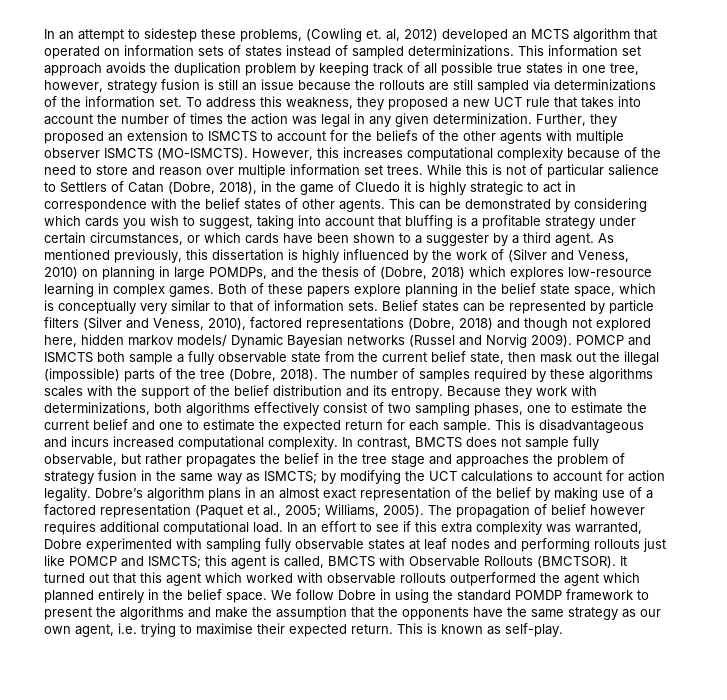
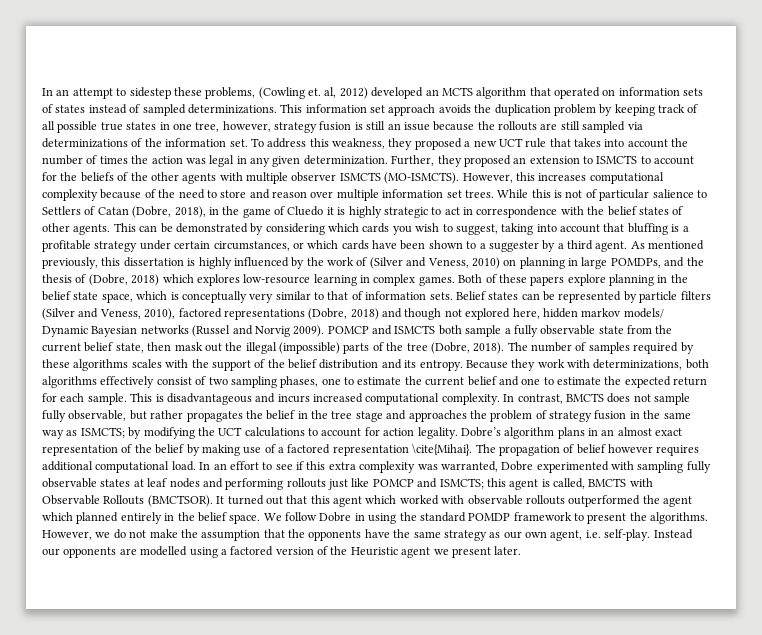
- Dobre’s algorithm plans in an almost exact representation of the belief by making use of a factored representation (Paquet et al., 2005; Williams, 2005).
+ Dobre’s algorithm plans in an almost exact representation of the belief by making use of a factored representation \cite{Mihai}.
- We follow Dobre in using the standard POMDP framework to present the algorithms and make the assumption that the opponents have the same strategy as our own agent, i.e. trying to maximise their expected return. This is known as self-play.
+ We follow Dobre in using the standard POMDP framework to present the algorithms. However, we do not make the assumption that the opponents have the same strategy as our own agent, i.e. self-play. Instead our opponents are modelled using a factored version of the Heuristic agent we present later.

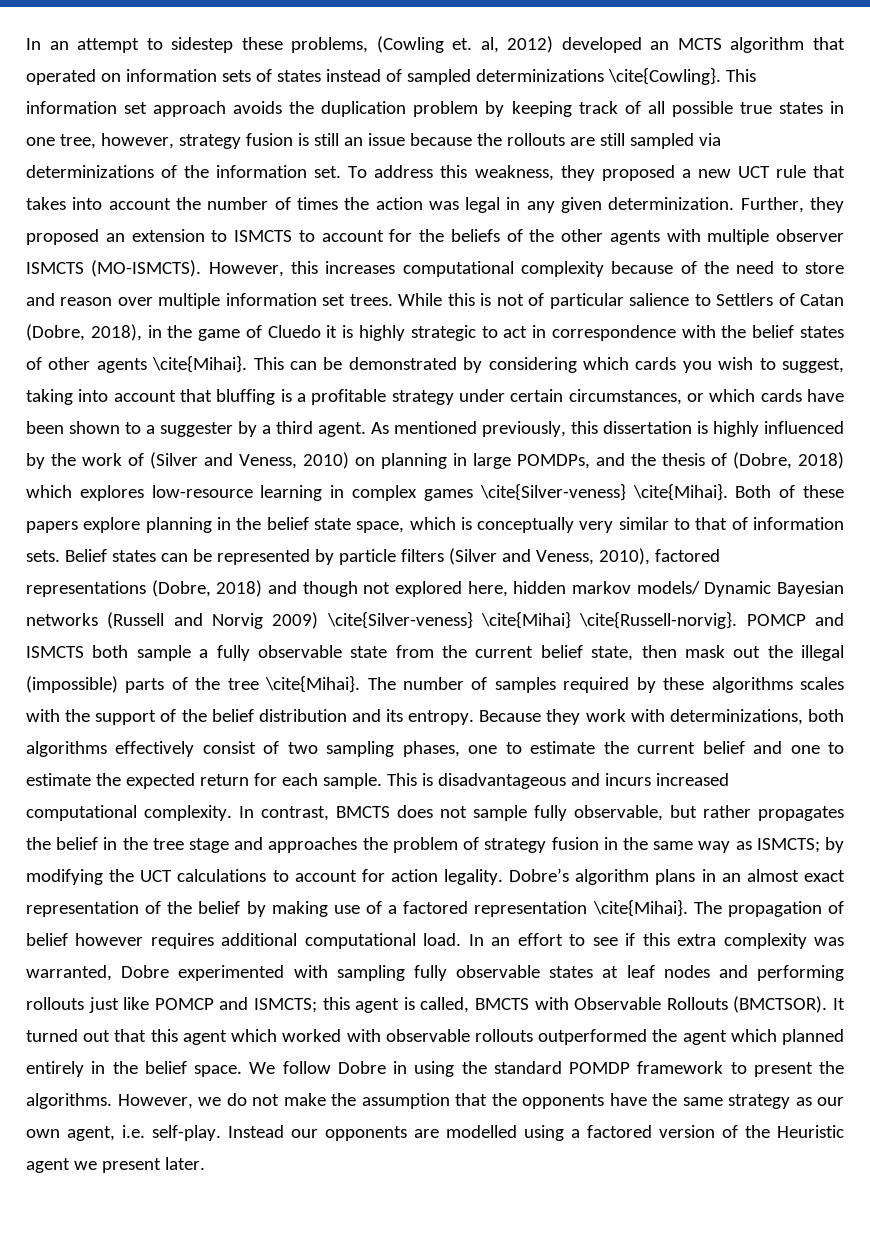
- In an attempt to sidestep these problems, (Cowling et. al, 2012) developed an MCTS algorithm that operated on information sets of states instead of sampled determinizations.
+ In an attempt to sidestep these problems, (Cowling et. al, 2012) developed an MCTS algorithm that operated on information sets of states instead of sampled determinizations \cite{Cowling}.
- While this is not of particular salience to Settlers of Catan (Dobre, 2018), in the game of Cluedo it is highly strategic to act in correspondence with the belief states of other agents.
+ While this is not of particular salience to Settlers of Catan (Dobre, 2018), in the game of Cluedo it is highly strategic to act in correspondence with the belief states of other agents \cite{Mihai}.
- As mentioned previously, this dissertation is highly influenced by the work of (Silver and Veness, 2010) on planning in large POMDPs, and the thesis of (Dobre, 2018) which explores low-resource learning in complex games.
+ As mentioned previously, this dissertation is highly influenced by the work of (Silver and Veness, 2010) on planning in large POMDPs, and the thesis of (Dobre, 2018) which explores low-resource learning in complex games \cite{Silver-veness} \cite{Mihai}.
- Belief states can be represented by particle filters (Silver and Veness, 2010), factored representations (Dobre, 2018) and though not explored here, hidden markov models/ Dynamic Bayesian networks (Russel and Norvig 2009).
+ Belief states can be represented by particle filters (Silver and Veness, 2010), factored representations (Dobre, 2018) and though not explored here, hidden markov models/ Dynamic Bayesian networks (Russell and Norvig 2009) \cite{Silver-veness} \cite{Mihai} \cite{Russell-norvig}.
- POMCP and ISMCTS both sample a fully observable state from the current belief state, then mask out the illegal (impossible) parts of the tree (Dobre, 2018).
+ POMCP and ISMCTS both sample a fully observable state from the current belief state, then mask out the illegal (impossible) parts of the tree \cite{Mihai}.

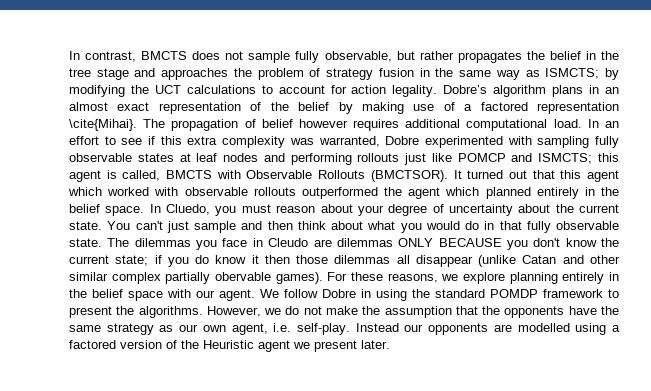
- In an attempt to sidestep these problems, (Cowling et. al, 2012) developed an MCTS algorithm that operated on information sets of states instead of sampled determinizations \cite{Cowling}. This information set approach avoids the duplication problem by keeping track of all possible true states in one tree, however, strategy fusion is still an issue because the rollouts are still sampled via determinizations of the information set. To address this weakness, they proposed a new UCT rule that takes into account the number of times the action was legal in any given determinization. Further, they proposed an extension to ISMCTS to account for the beliefs of the other agents with multiple observer ISMCTS (MO-ISMCTS). However, this increases computational complexity because of the need to store and reason over multiple information set trees. While this is not of particular salience to Settlers of Catan (Dobre, 2018), in the game of Cluedo it is highly strategic to act in correspondence with the belief states of other agents \cite{Mihai}. This can be demonstrated by considering which cards you wish to suggest, taking into account that bluffing is a profitable strategy under certain circumstances, or which cards have been shown to a suggester by a third agent. As mentioned previously, this dissertation is highly influenced by the work of (Silver and Veness, 2010) on planning in large POMDPs, and the thesis of (Dobre, 2018) which explores low-resource learning in complex games \cite{Silver-veness} \cite{Mihai}. Both of these papers explore planning in the belief state space, which is conceptually very similar to that of information sets. Belief states can be represented by particle filters (Silver and Veness, 2010), factored representations (Dobre, 2018) and though not explored here, hidden markov models/ Dynamic Bayesian networks (Russell and Norvig 2009) \cite{Silver-veness} \cite{Mihai} \cite{Russell-norvig}. POMCP and ISMCTS both sample a fully observable state from the current belief state, then mask out the illegal (impossible) parts of the tree \cite{Mihai}. The number of samples required by these algorithms scales with the support of the belief distribution and its entropy. Because they work with determinizations, both algorithms effectively consist of two sampling phases, one to estimate the current belief and one to estimate the expected return for each sample. This is disadvantageous and incurs increased computational complexity. In contrast, BMCTS does not sample fully observable, but rather propagates the belief in the tree stage and approaches the problem of strategy fusion in the same way as ISMCTS; by modifying the UCT calculations to account for action legality.
+ In contrast, BMCTS does not sample fully observable, but rather propagates the belief in the tree stage and approaches the problem of strategy fusion in the same way as ISMCTS; by modifying the UCT calculations to account for action legality.
+ In Cluedo, you must reason about your degree of uncertainty about the current state. You can't just sample and then think about what you would do in that fully observable state. The dilemmas you face in Cleudo are dilemmas ONLY BECAUSE you don't know the current state; if you do know it then those dilemmas all disappear (unlike Catan and other similar complex partially obervable games). For these reasons, we explore planning entirely in the belief space with our agent.

